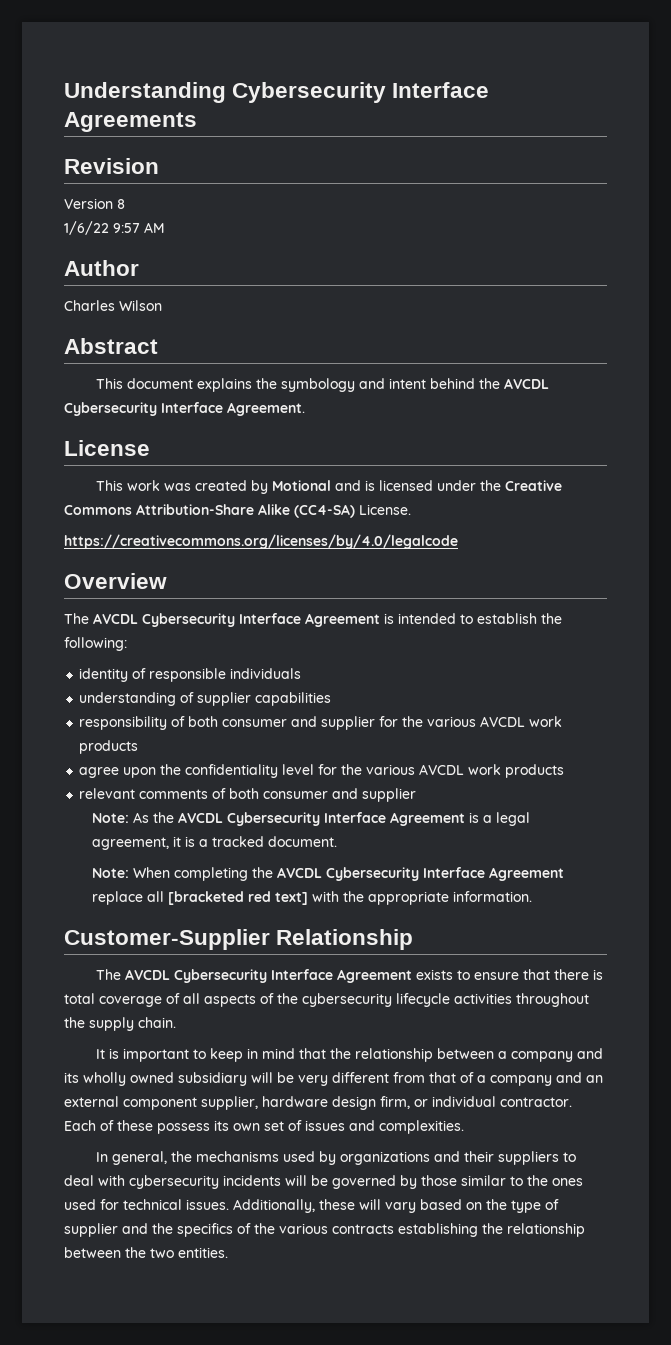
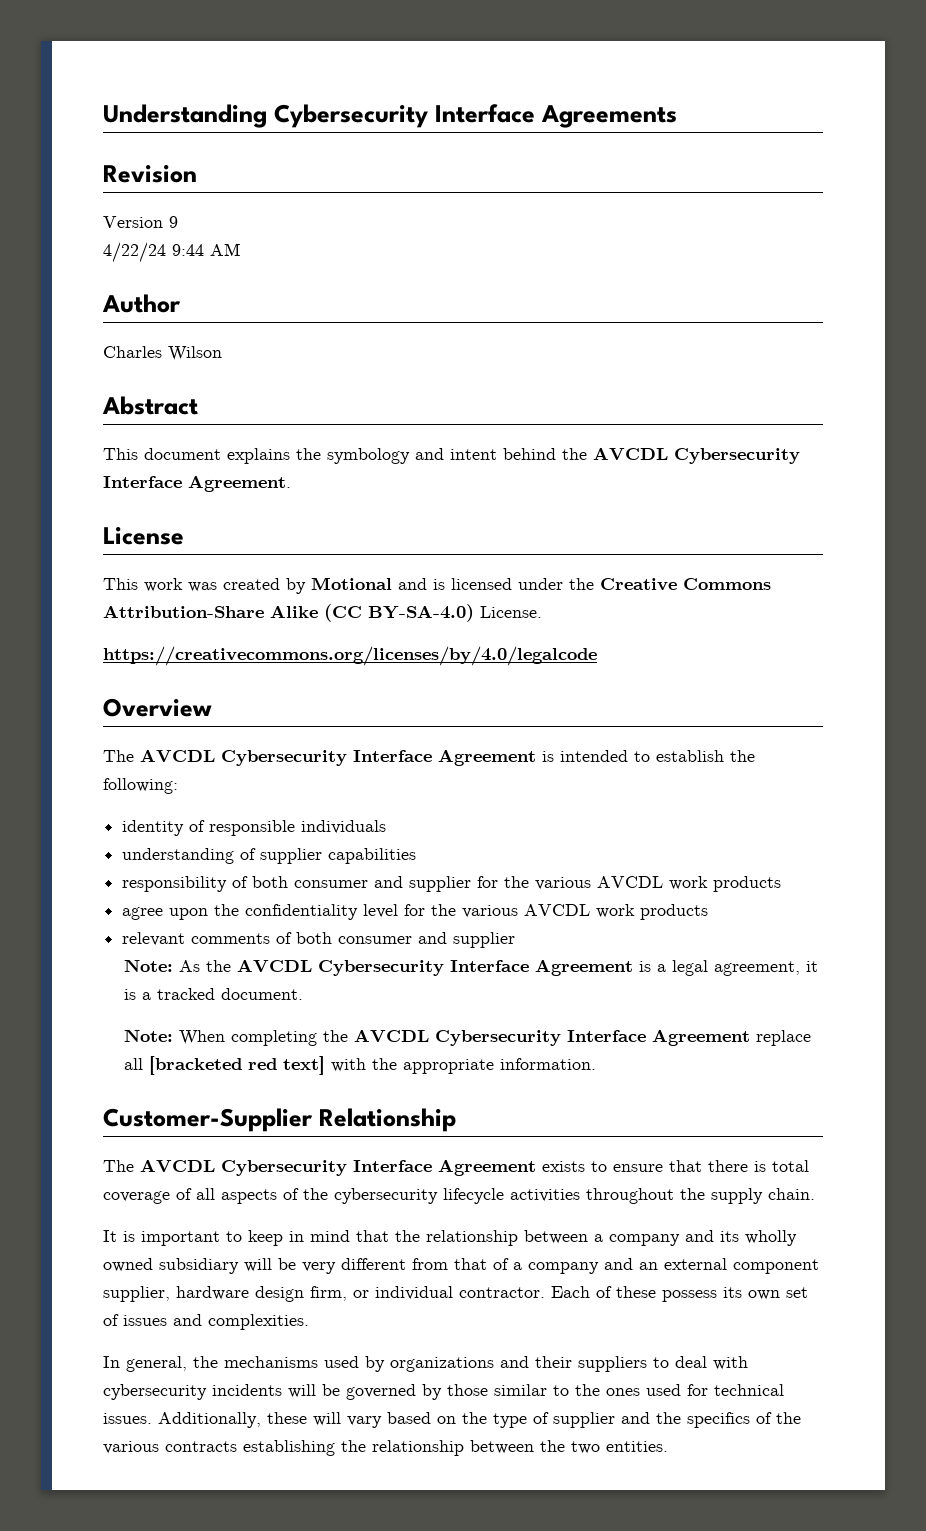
- Version 8
- 1/6/22 9:57 AM
+ Version 9
+ 4/22/24 9:44 AM
- This work was created by Motional and is licensed under the Creative Commons Attribution-Share Alike (CC4-SA) License.
+ This work was created by Motional and is licensed under the Creative Commons Attribution-Share Alike (CC BY-SA-4.0) License.

